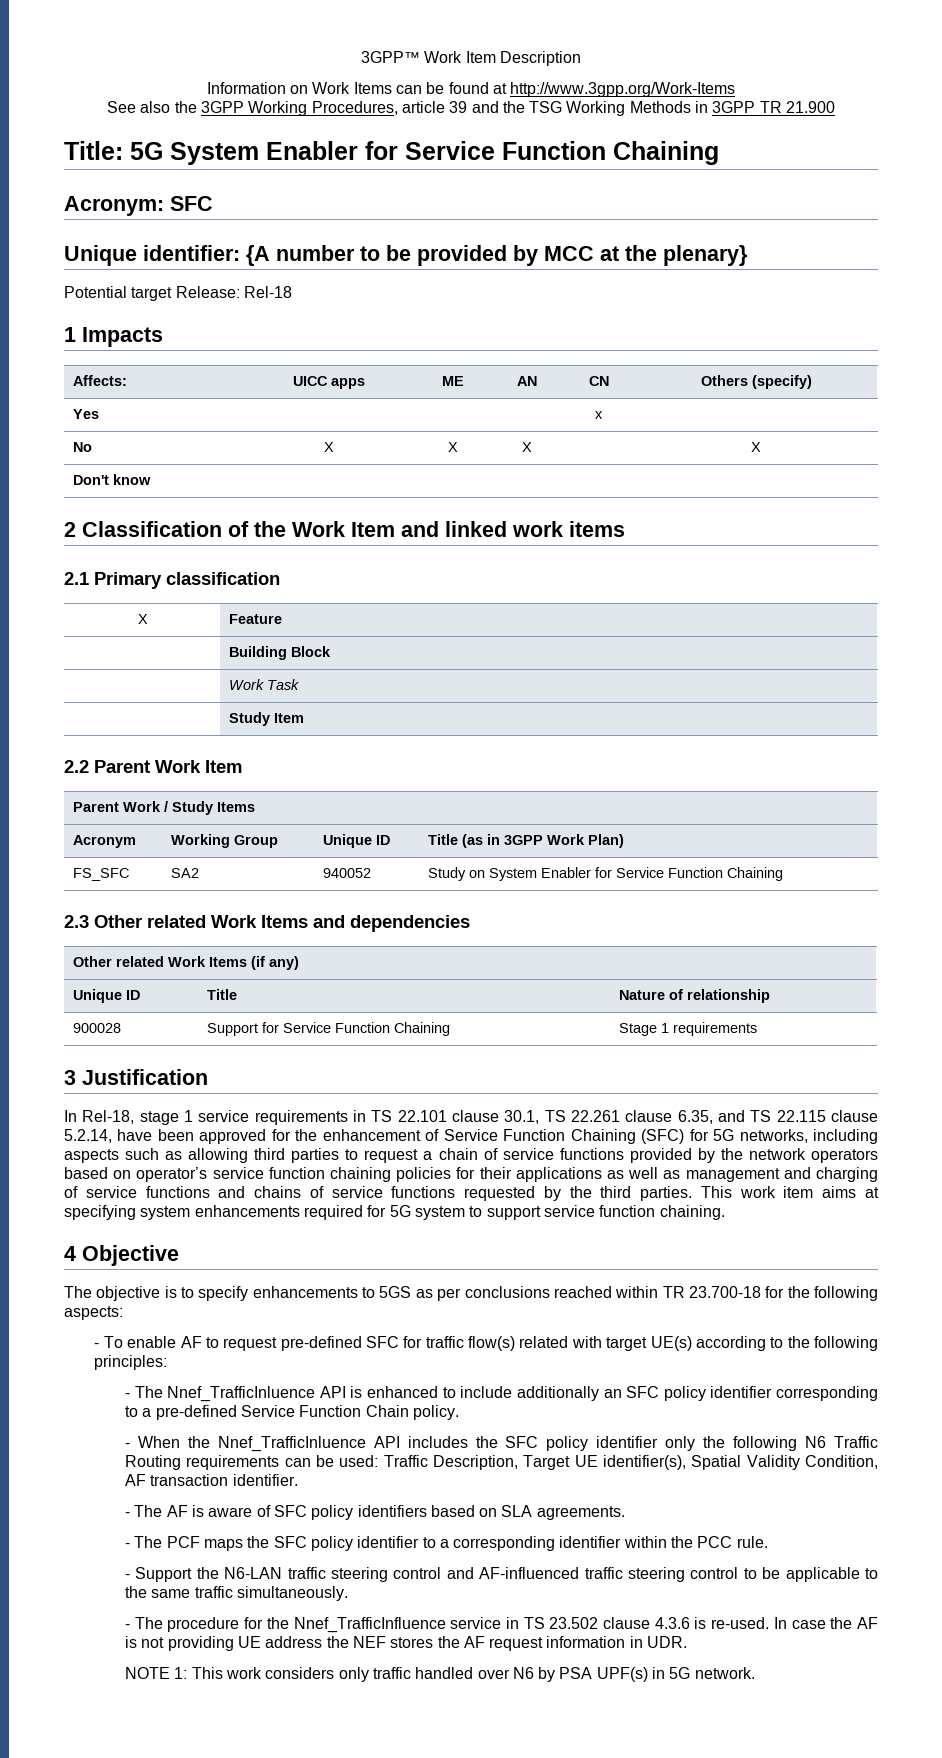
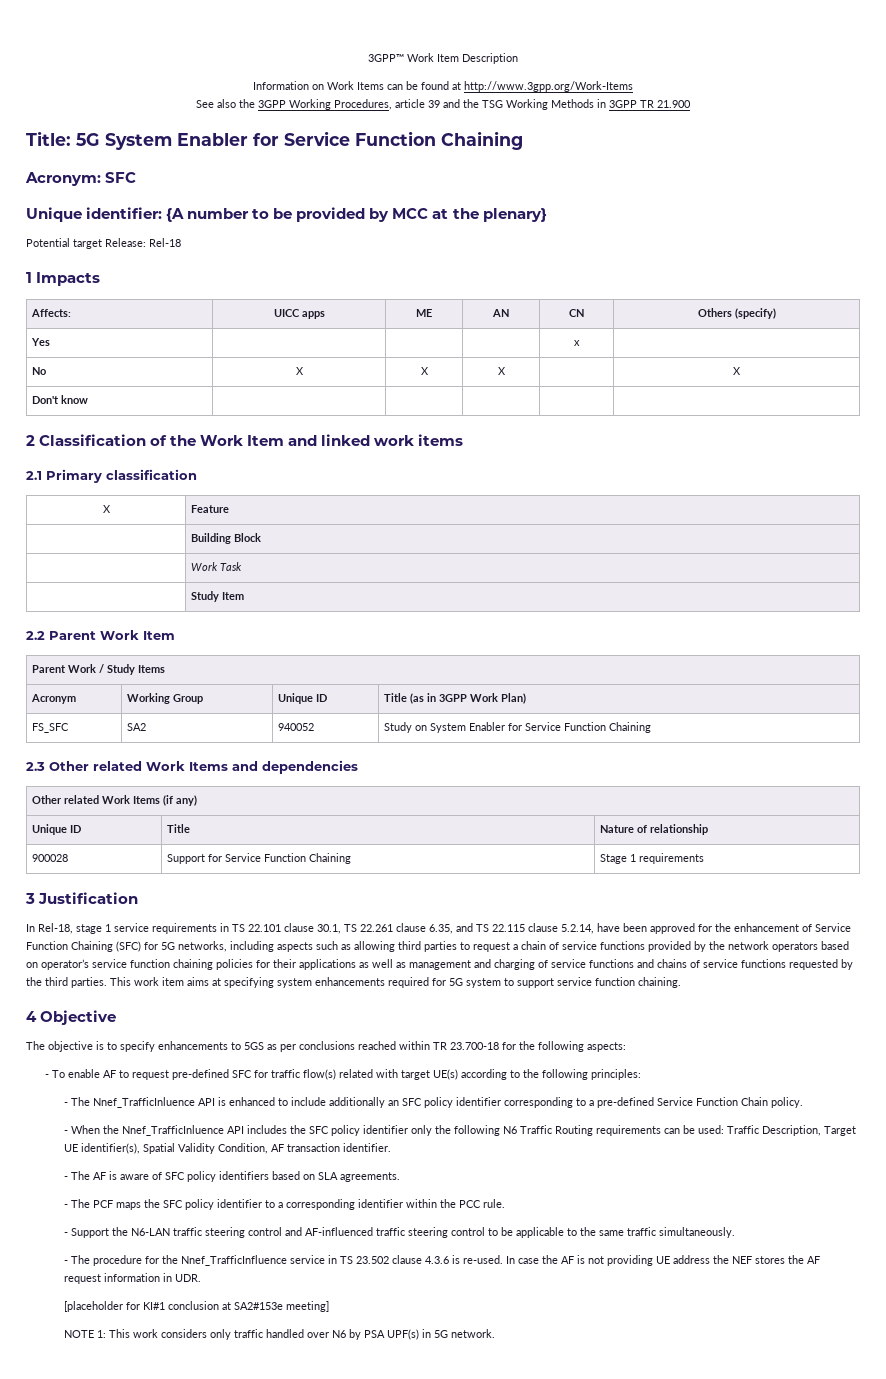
+ [placeholder for KI#1 conclusion at SA2#153e meeting]

